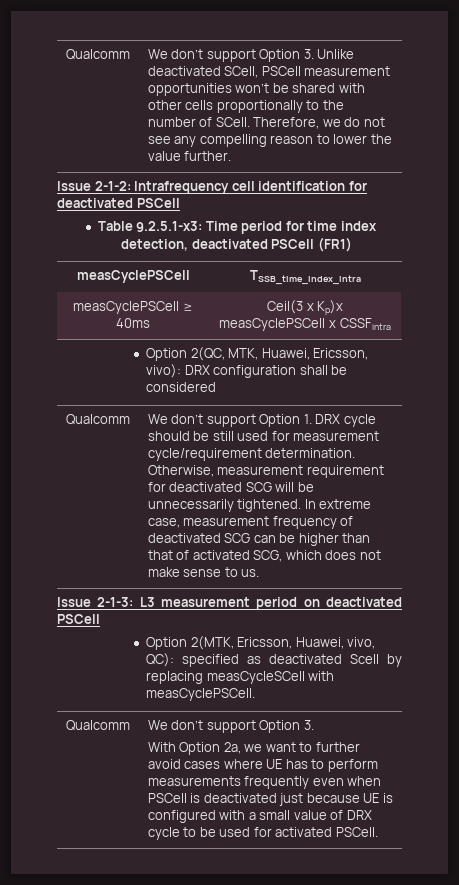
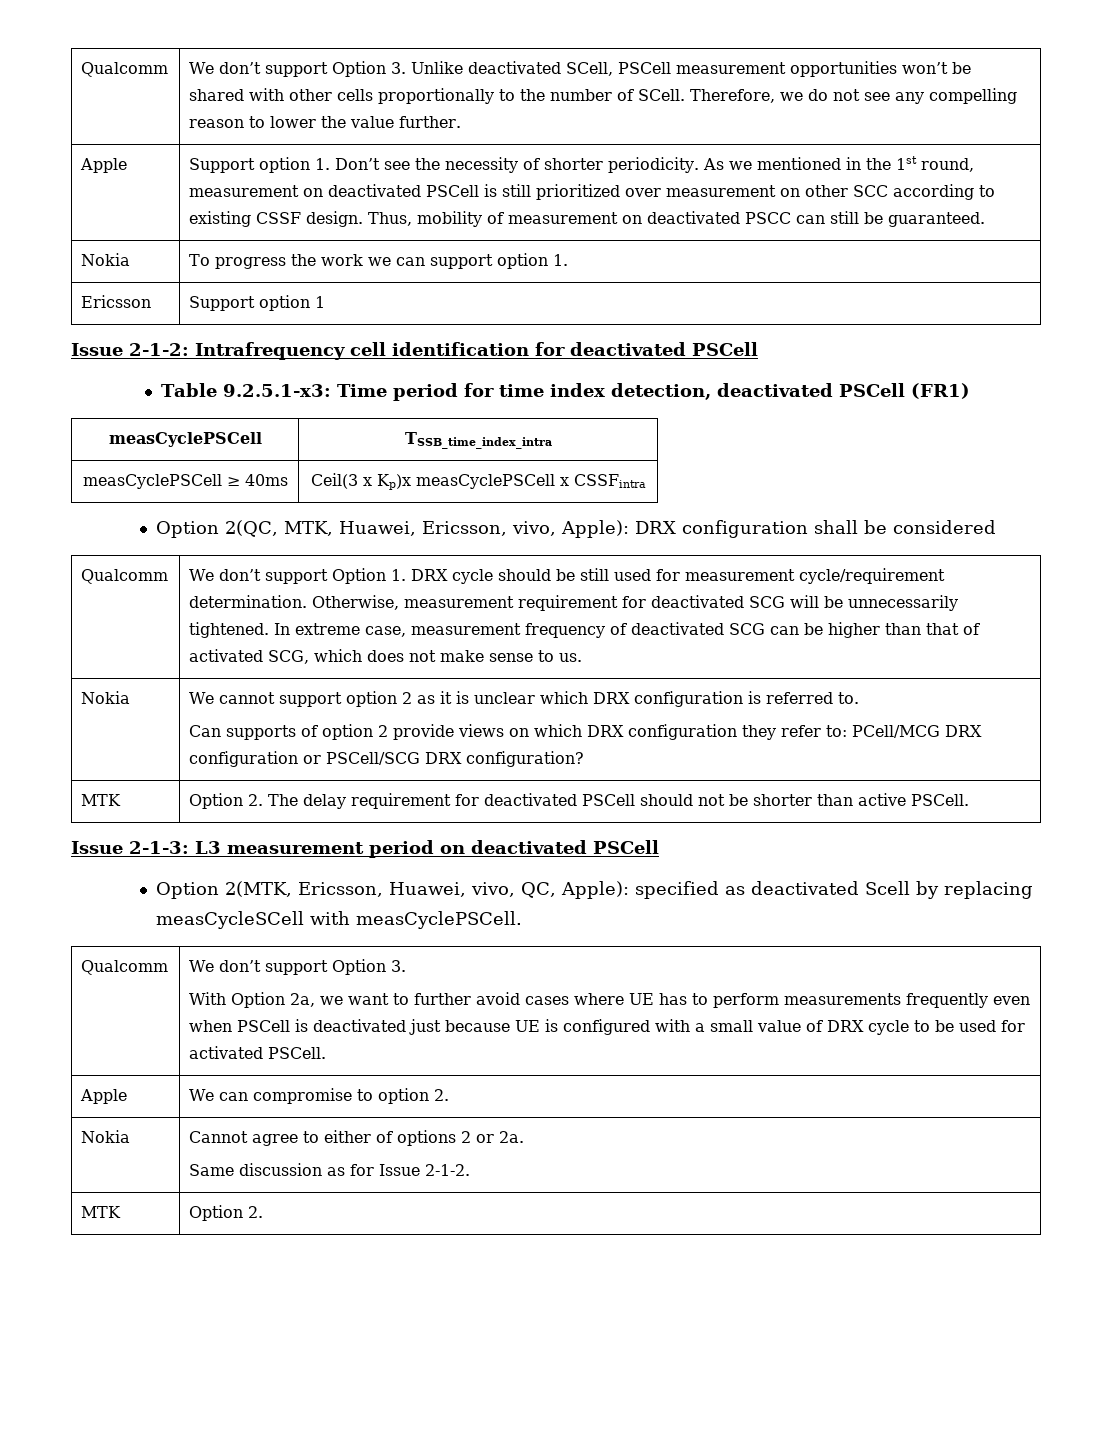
+ Apple | Support option 1. Don’t see the necessity of shorter periodicity. As we mentioned in the 1st round, measurement on deactivated PSCell is still prioritized over measurement on other SCC according to existing CSSF design. Thus, mobility of measurement on deactivated PSCC can still be guaranteed.
+ Nokia | To progress the work we can support option 1.
+ Ericsson | Support option 1
- Option 2(QC, MTK, Huawei, Ericsson, vivo): DRX configuration shall be considered
+ Option 2(QC, MTK, Huawei, Ericsson, vivo, Apple): DRX configuration shall be considered
+ Nokia | We cannot support option 2 as it is unclear which DRX configuration is referred to.
+ Can supports of option 2 provide views on which DRX configuration they refer to: PCell/MCG DRX configuration or PSCell/SCG DRX configuration?
+ MTK | Option 2. The delay requirement for deactivated PSCell should not be shorter than active PSCell.
- Option 2(MTK, Ericsson, Huawei, vivo, QC): specified as deactivated Scell by replacing measCycleSCell with measCyclePSCell.
+ Option 2(MTK, Ericsson, Huawei, vivo, QC, Apple): specified as deactivated Scell by replacing measCycleSCell with measCyclePSCell.
+ Apple | We can compromise to option 2.
+ Nokia | Cannot agree to either of options 2 or 2a.
+ Same discussion as for Issue 2-1-2.
+ MTK | Option 2.

